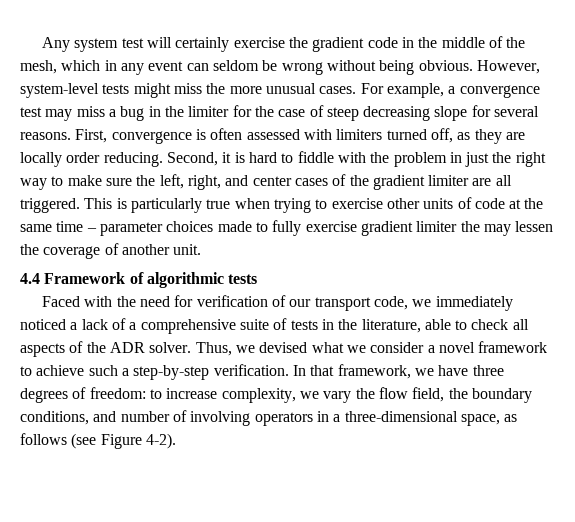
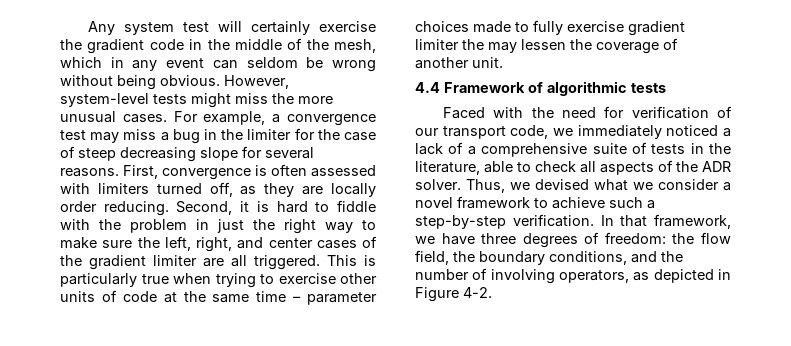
- In that framework, we have three degrees of freedom: to increase complexity, we vary the flow field, the boundary conditions, and number of involving operators in a three-dimensional space, as follows (see Figure 4-2).
+ In that framework, we have three degrees of freedom: the flow field, the boundary conditions, and the number of involving operators, as depicted in Figure 4-2.

